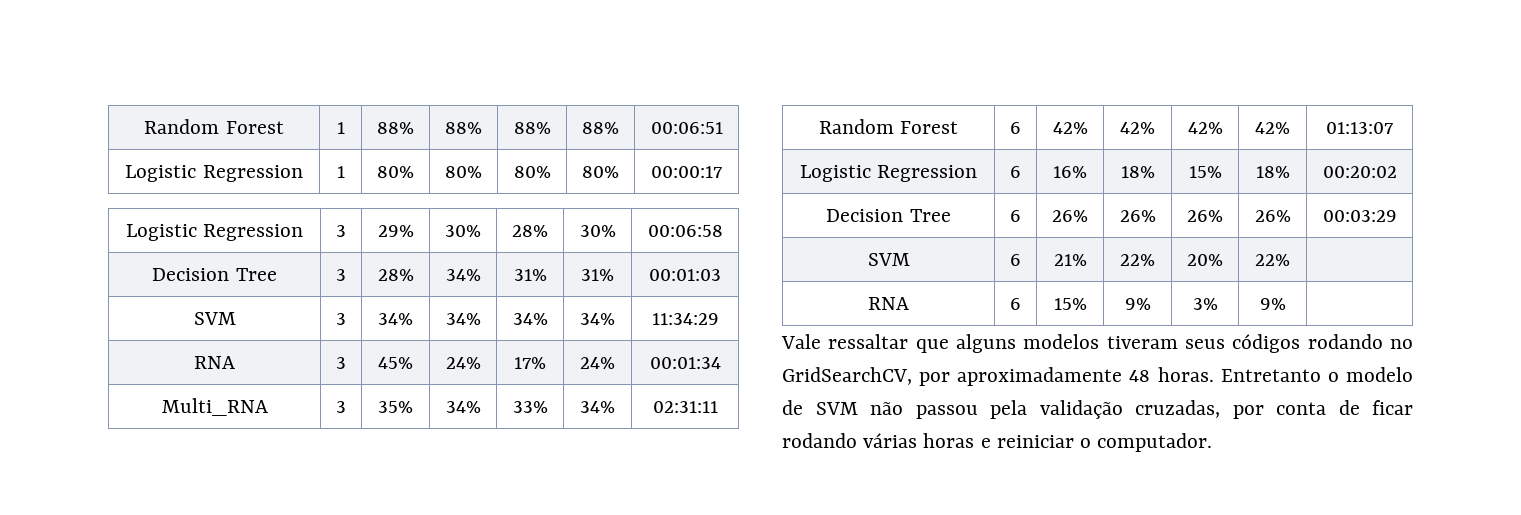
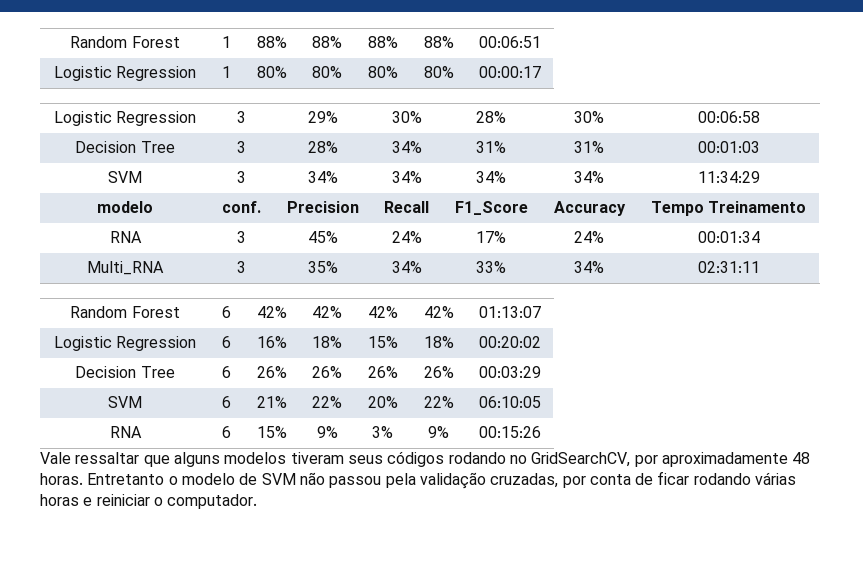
+ modelo | conf. | Precision | Recall | F1_Score | Accuracy | Tempo Treinamento
- SVM | 6 | 21% | 22% | 20% | 22% |
+ SVM | 6 | 21% | 22% | 20% | 22% | 06:10:05
- RNA | 6 | 15% | 9% | 3% | 9% |
+ RNA | 6 | 15% | 9% | 3% | 9% | 00:15:26

